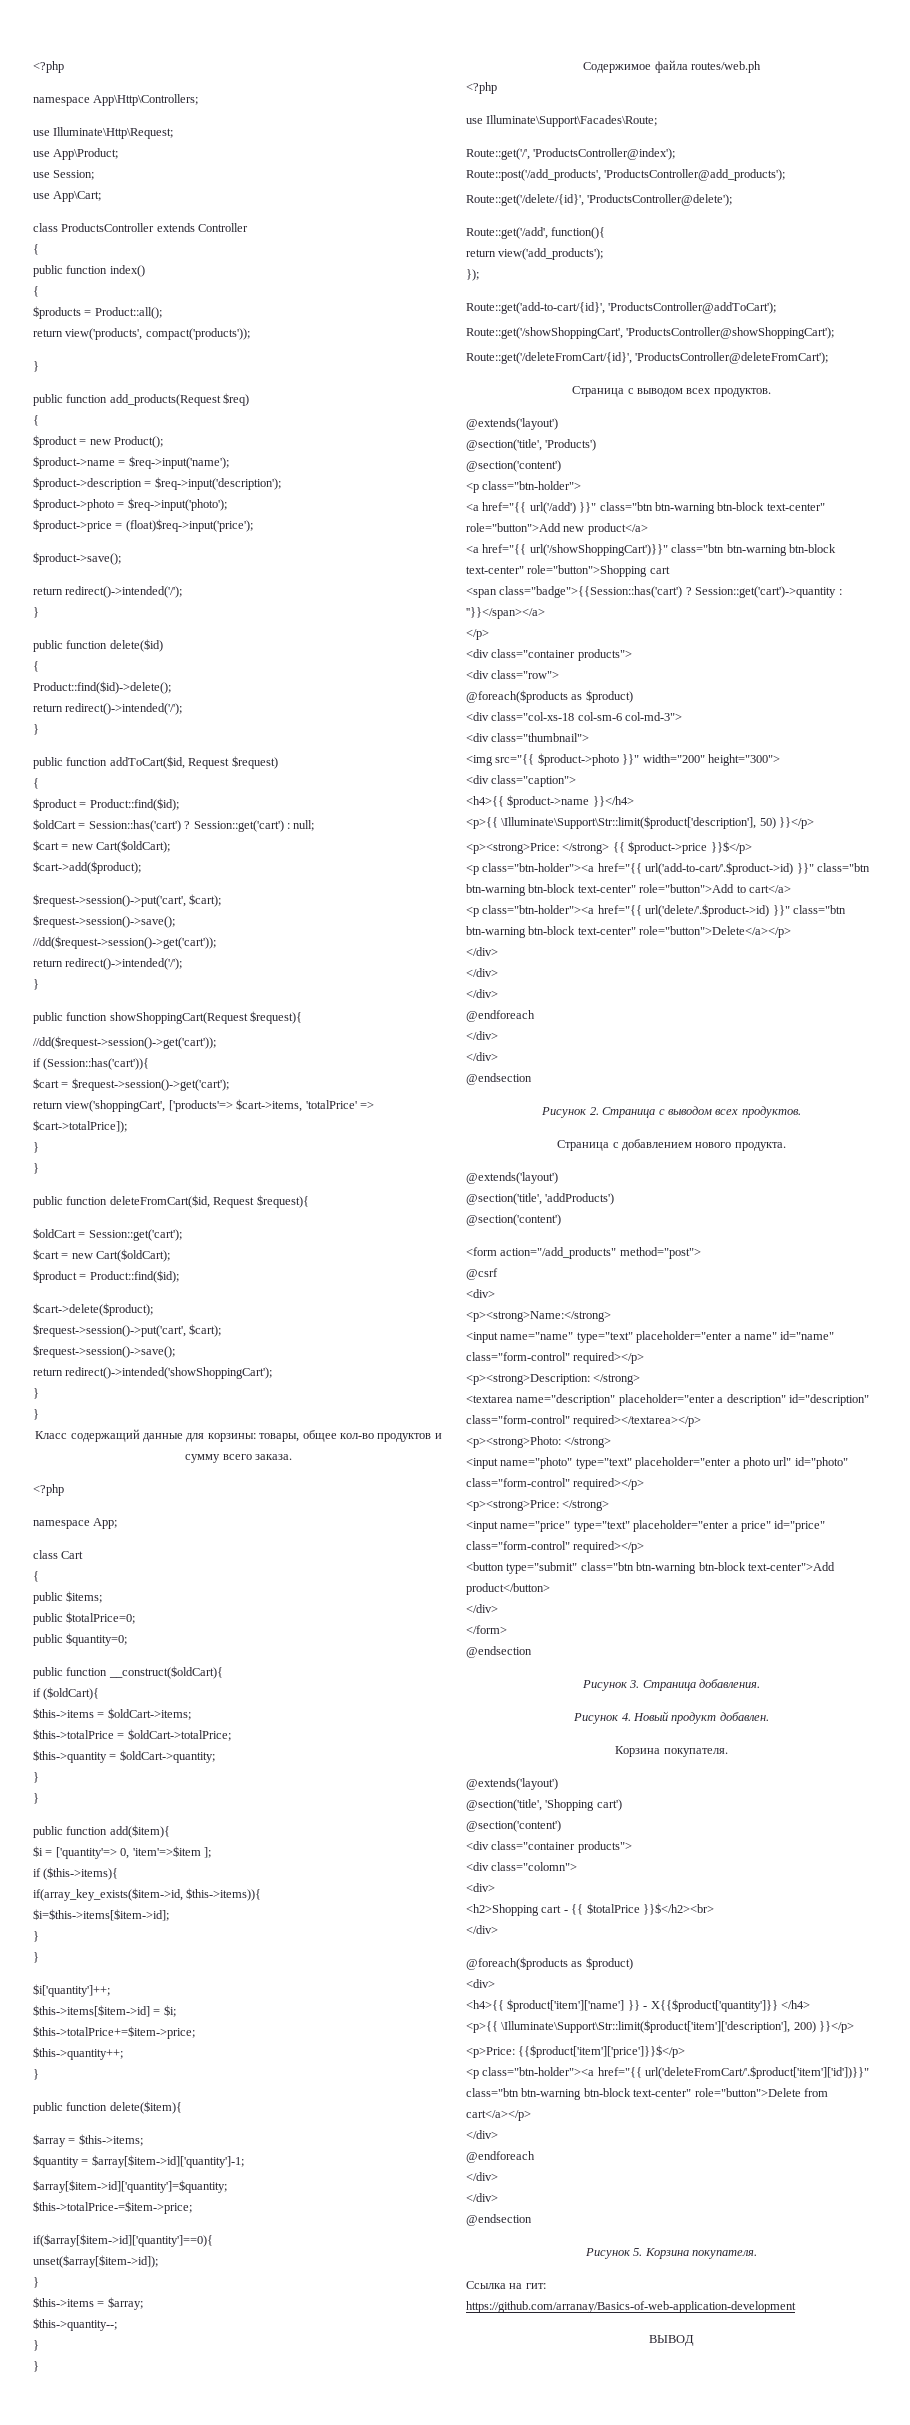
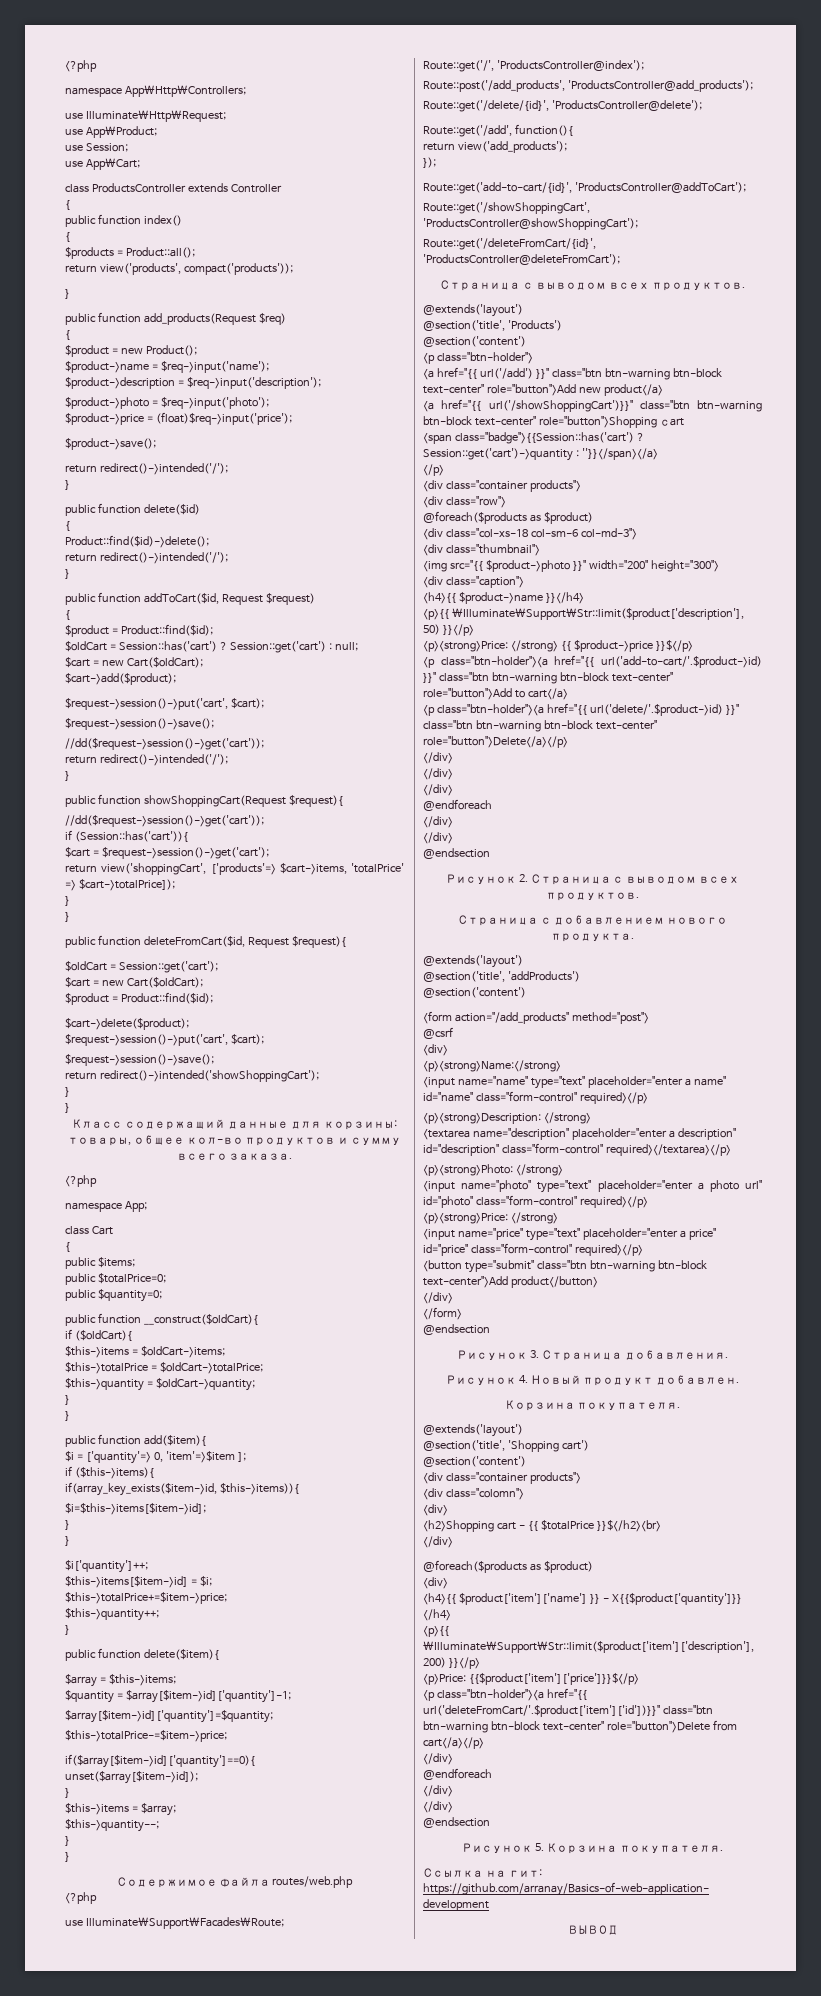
- Содержимое файла routes/web.ph
+ Содержимое файла routes/web.php

